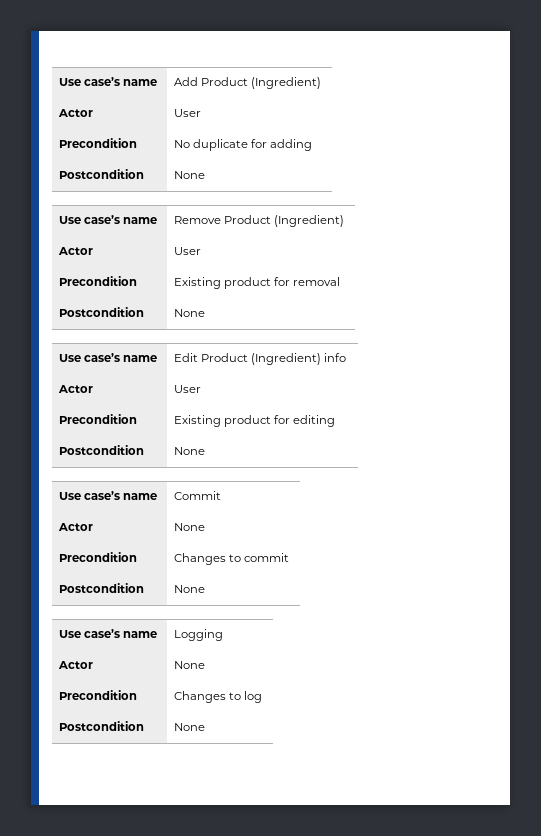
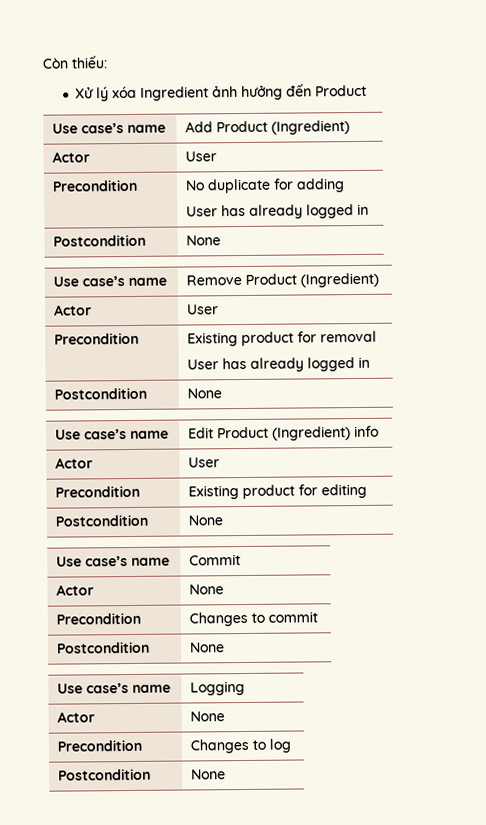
+ Còn thiếu:
+ Xử lý xóa Ingredient ảnh hưởng đến Product
  Precondition | No duplicate for adding
+ User has already logged in
  Precondition | Existing product for removal
+ User has already logged in

